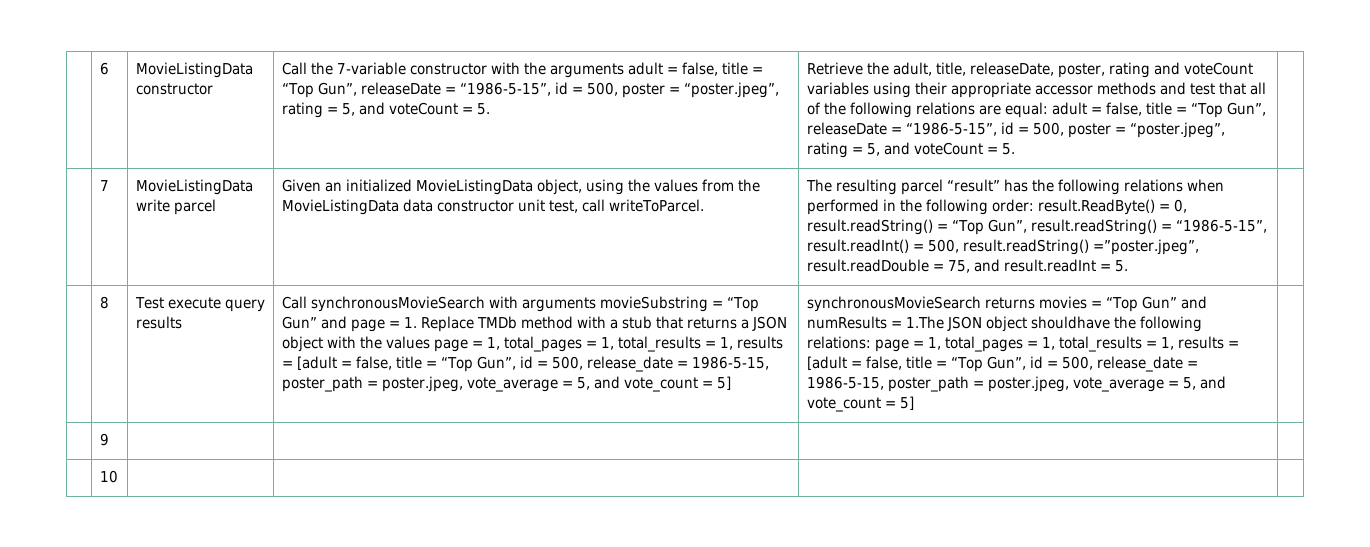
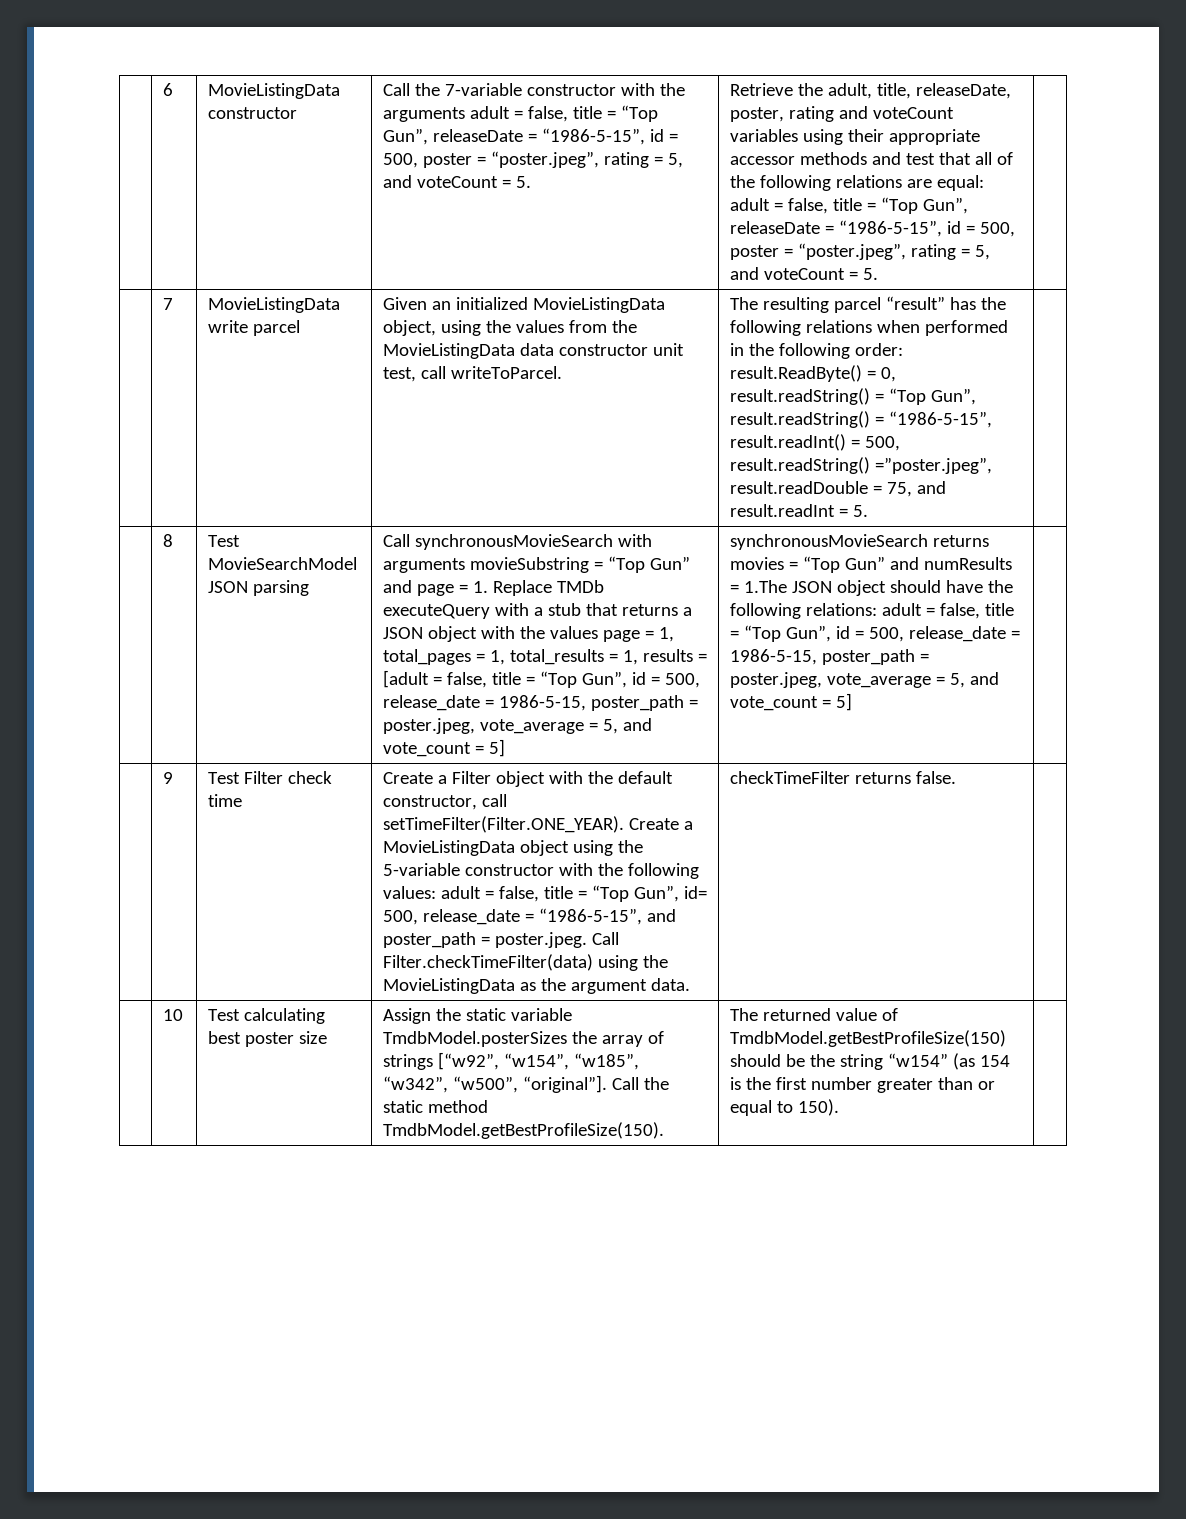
- Test execute query results
+ Test MovieSearchModel JSON parsing
- Call synchronousMovieSearch with arguments movieSubstring = “Top Gun” and page = 1. Replace TMDb method with a stub that returns a JSON object with the values page = 1, total_pages = 1, total_results = 1, results = [adult = false, title = “Top Gun”, id = 500, release_date = 1986-5-15, poster_path = poster.jpeg, vote_average = 5, and vote_count = 5]
+ Call synchronousMovieSearch with arguments movieSubstring = “Top Gun” and page = 1. Replace TMDb executeQuery with a stub that returns a JSON object with the values page = 1, total_pages = 1, total_results = 1, results = [adult = false, title = “Top Gun”, id = 500, release_date = 1986-5-15, poster_path = poster.jpeg, vote_average = 5, and vote_count = 5]
- synchronousMovieSearch returns movies = “Top Gun” and numResults = 1.The JSON object shouldhave the following relations: page = 1, total_pages = 1, total_results = 1, results = [adult = false, title = “Top Gun”, id = 500, release_date = 1986-5-15, poster_path = poster.jpeg, vote_average = 5, and vote_count = 5]
+ synchronousMovieSearch returns movies = “Top Gun” and numResults = 1.The JSON object should have the following relations: adult = false, title = “Top Gun”, id = 500, release_date = 1986-5-15, poster_path = poster.jpeg, vote_average = 5, and vote_count = 5]
- | 10 | | | |
+ Test Filter check time | Create a Filter object with the default constructor, call setTimeFilter(Filter.ONE_YEAR). Create a MovieListingData object using the 5-variable constructor with the following values: adult = false, title = “Top Gun”, id= 500, release_date = “1986-5-15”, and poster_path = poster.jpeg. Call Filter.checkTimeFilter(data) using the MovieListingData as the argument data. | checkTimeFilter returns false. |
+ | 10 | Test calculating best poster size | Assign the static variable TmdbModel.posterSizes the array of strings [“w92”, “w154”, “w185”, “w342”, “w500”, “original”]. Call the static method TmdbModel.getBestProfileSize(150). | The returned value of TmdbModel.getBestProfileSize(150) should be the string “w154” (as 154 is the first number greater than or equal to 150).

